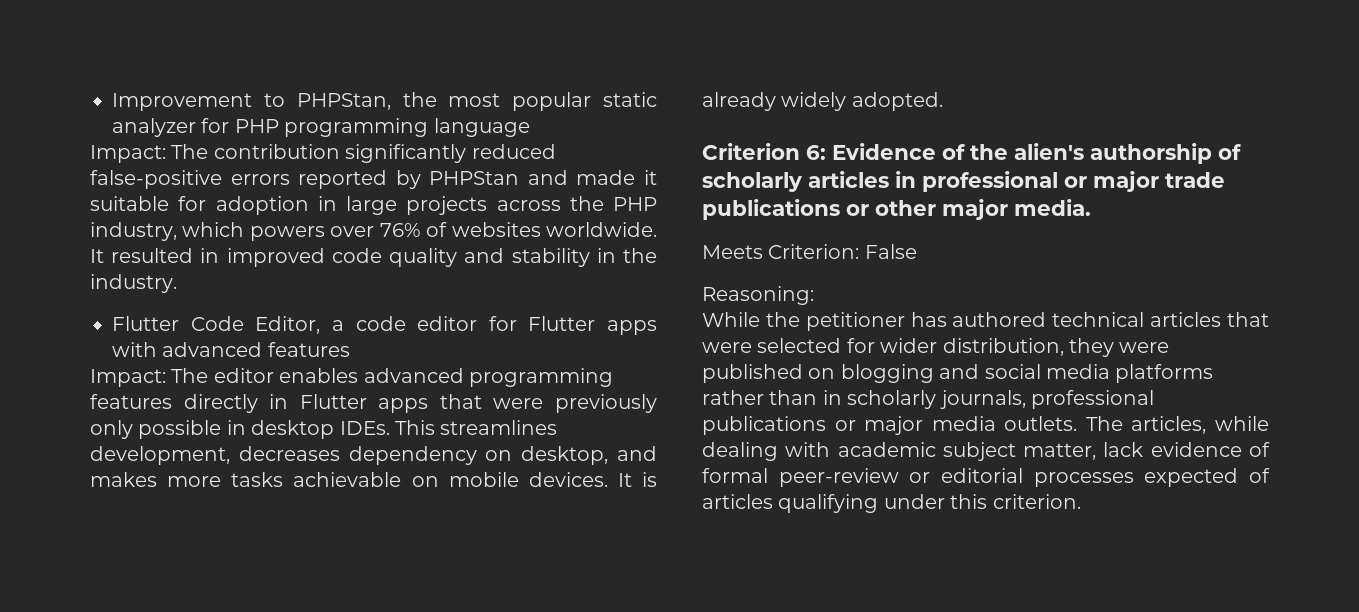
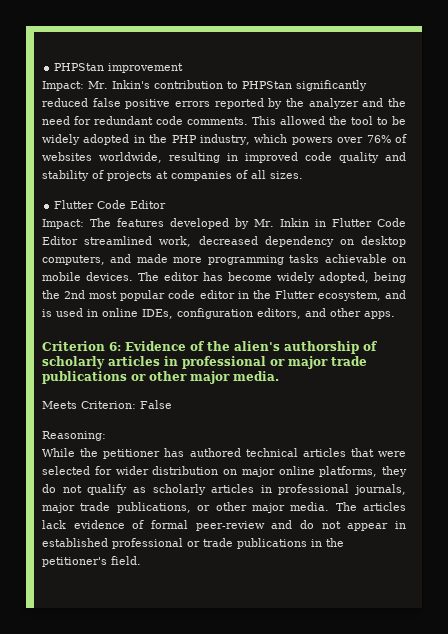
- Improvement to PHPStan, the most popular static analyzer for PHP programming language
- Impact: The contribution significantly reduced false-positive errors reported by PHPStan and made it suitable for adoption in large projects across the PHP industry, which powers over 76% of websites worldwide. It resulted in improved code quality and stability in the industry.
- Flutter Code Editor, a code editor for Flutter apps with advanced features
- Impact: The editor enables advanced programming features directly in Flutter apps that were previously only possible in desktop IDEs. This streamlines development, decreases dependency on desktop, and makes more tasks achievable on mobile devices.
+ PHPStan improvement
+ Impact: Mr. Inkin's contribution to PHPStan significantly reduced false positive errors reported by the analyzer and the need for redundant code comments. This allowed the tool to be widely adopted in the PHP industry, which powers over 76% of websites worldwide, resulting in improved code quality and stability of projects at companies of all sizes.
+ Flutter Code Editor
+ Impact: The features developed by Mr. Inkin in Flutter Code Editor streamlined work, decreased dependency on desktop computers, and made more programming tasks achievable on mobile devices.
- It is already widely adopted.
+ The editor has become widely adopted, being the 2nd most popular code editor in the Flutter ecosystem, and is used in online IDEs, configuration editors, and other apps.
- While the petitioner has authored technical articles that were selected for wider distribution, they were published on blogging and social media platforms rather than in scholarly journals, professional publications or major media outlets. The articles, while dealing with academic subject matter, lack evidence of formal peer-review or editorial processes expected of articles qualifying under this criterion.
+ While the petitioner has authored technical articles that were selected for wider distribution on major online platforms, they do not qualify as scholarly articles in professional journals, major trade publications, or other major media. The articles lack evidence of formal peer-review and do not appear in established professional or trade publications in the petitioner's field.

